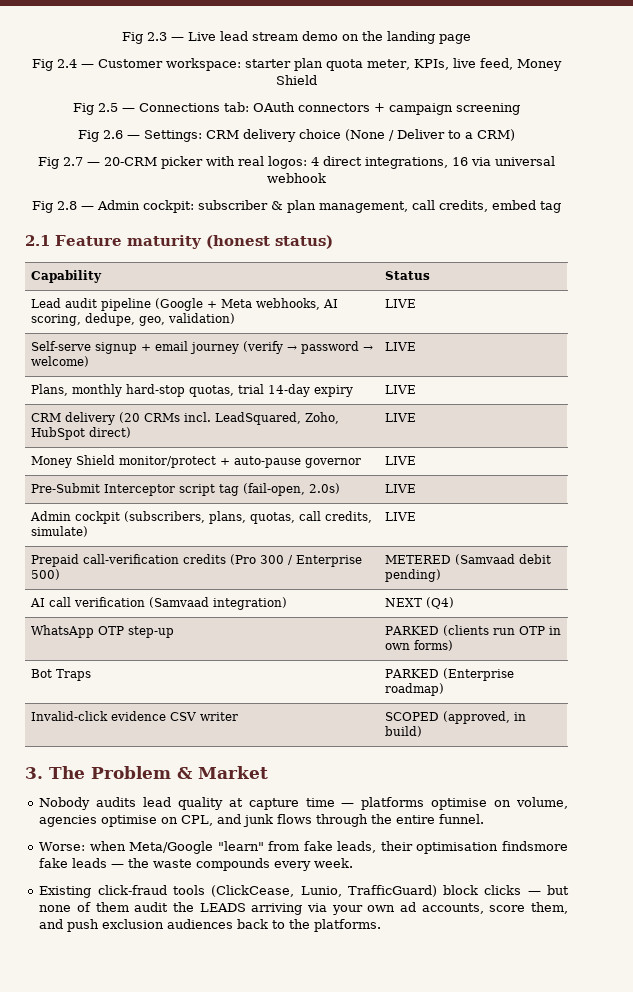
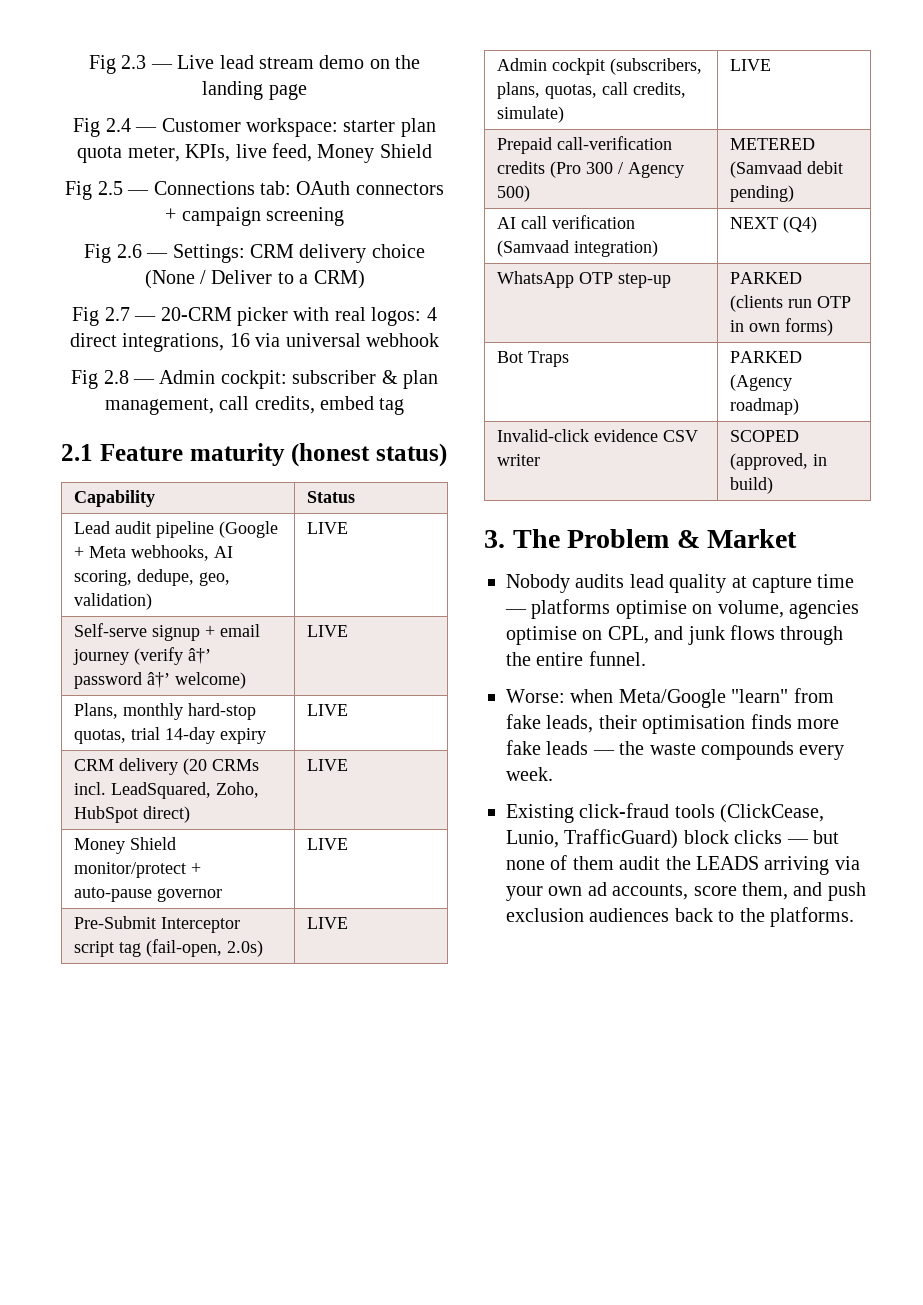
- Self-serve signup + email journey (verify → password → welcome) | LIVE
+ Self-serve signup + email journey (verify â†’ password â†’ welcome) | LIVE
- Prepaid call-verification credits (Pro 300 / Enterprise 500) | METERED (Samvaad debit pending)
+ Prepaid call-verification credits (Pro 300 / Agency 500) | METERED (Samvaad debit pending)
- Bot Traps | PARKED (Enterprise roadmap)
+ Bot Traps | PARKED (Agency roadmap)
- Worse: when Meta/Google "learn" from fake leads, their optimisation findsmore fake leads — the waste compounds every week.
+ Worse: when Meta/Google "learn" from fake leads, their optimisation finds more fake leads — the waste compounds every week.

